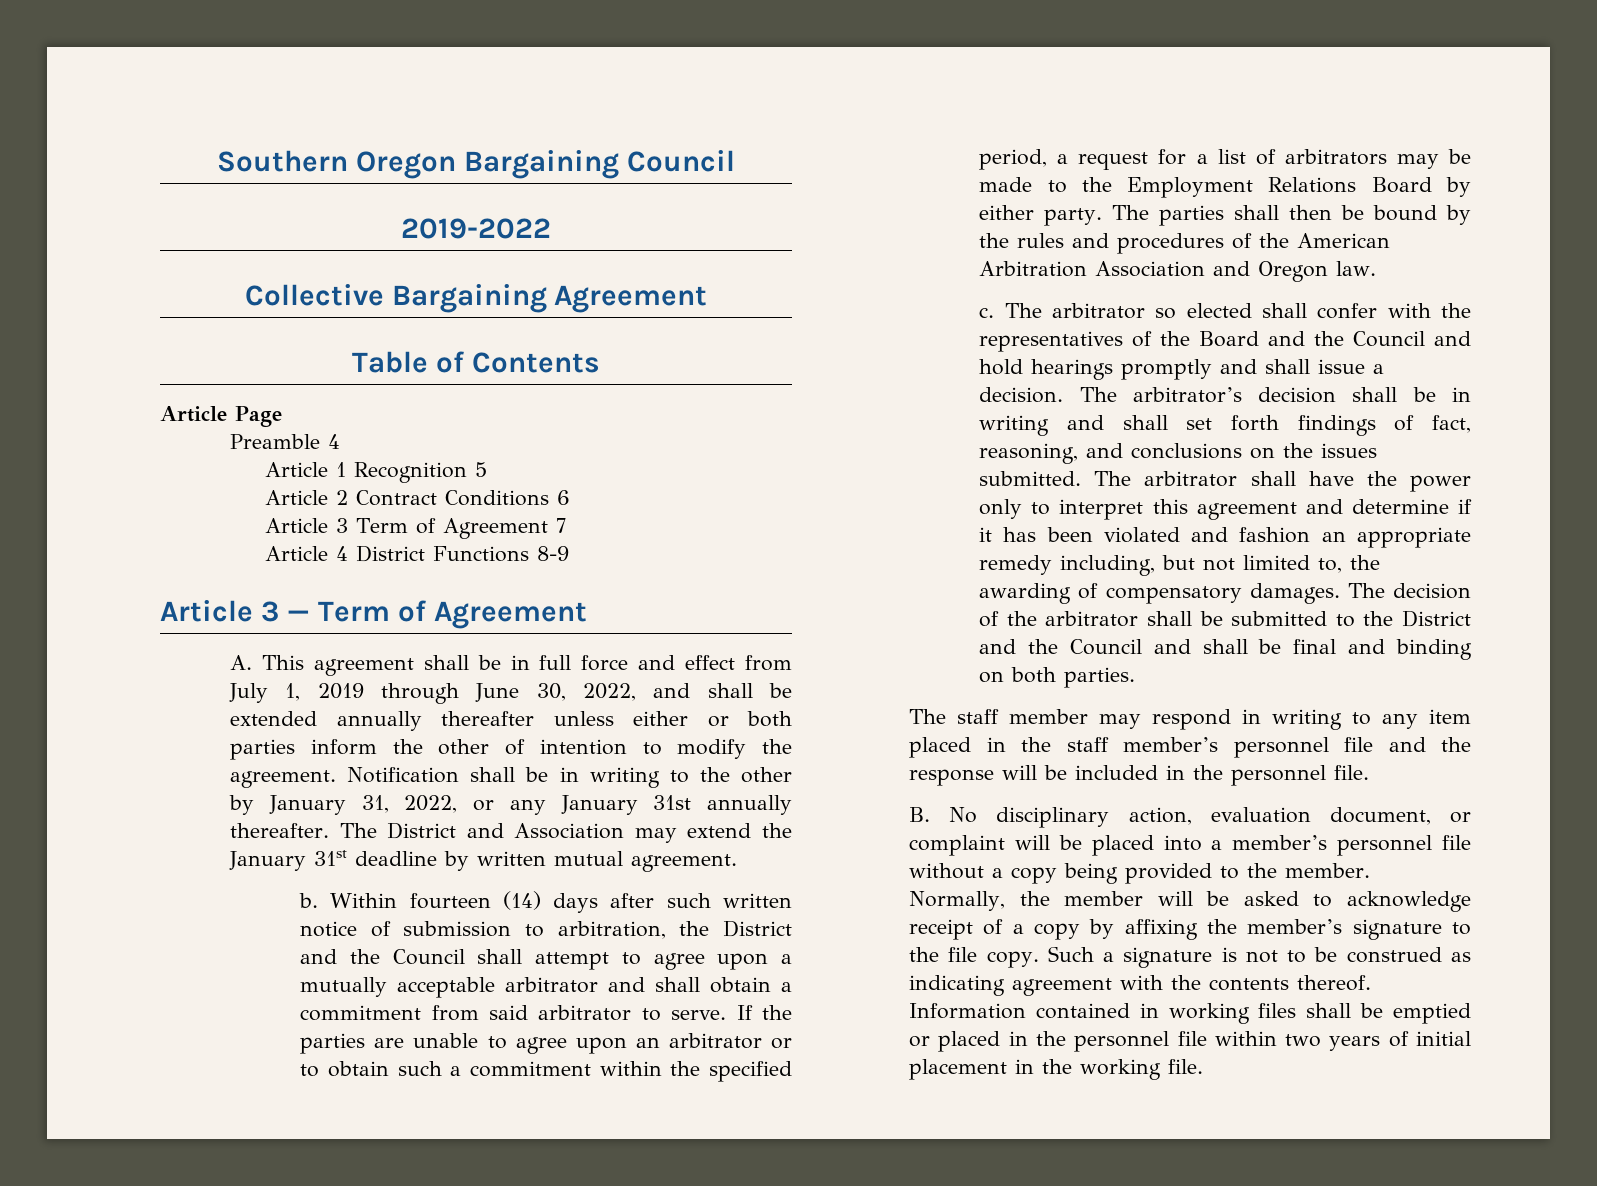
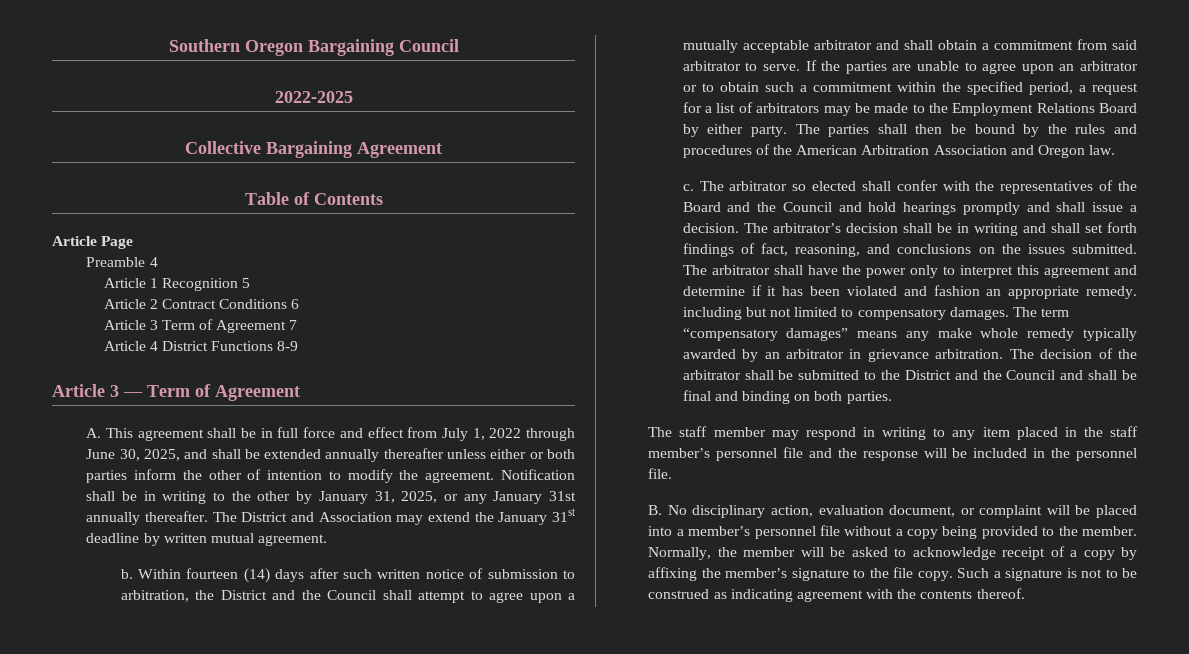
- 2019-2022
+ 2022-2025
- A. This agreement shall be in full force and effect from July 1, 2019 through June 30, 2022, and shall be extended annually thereafter unless either or both parties inform the other of intention to modify the agreement.
+ A. This agreement shall be in full force and effect from July 1, 2022 through June 30, 2025, and shall be extended annually thereafter unless either or both parties inform the other of intention to modify the agreement.
- Notification shall be in writing to the other by January 31, 2022, or any January 31st annually thereafter.
+ Notification shall be in writing to the other by January 31, 2025, or any January 31st annually thereafter.
- The arbitrator shall have the power only to interpret this agreement and determine if it has been violated and fashion an appropriate remedy including, but not limited to, the awarding of compensatory damages.
+ The arbitrator shall have the power only to interpret this agreement and determine if it has been violated and fashion an appropriate remedy. including but not limited to compensatory damages. The term “compensatory damages” means any make whole remedy typically awarded by an arbitrator in grievance arbitration.
- Information contained in working files shall be emptied or placed in the personnel file within two years of initial placement in the working file.

